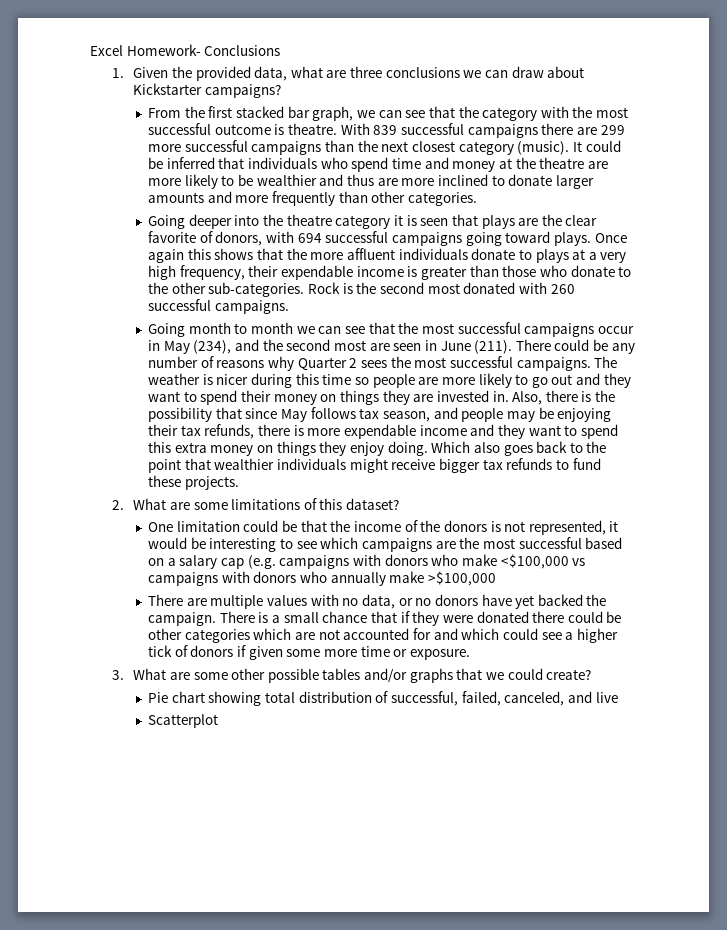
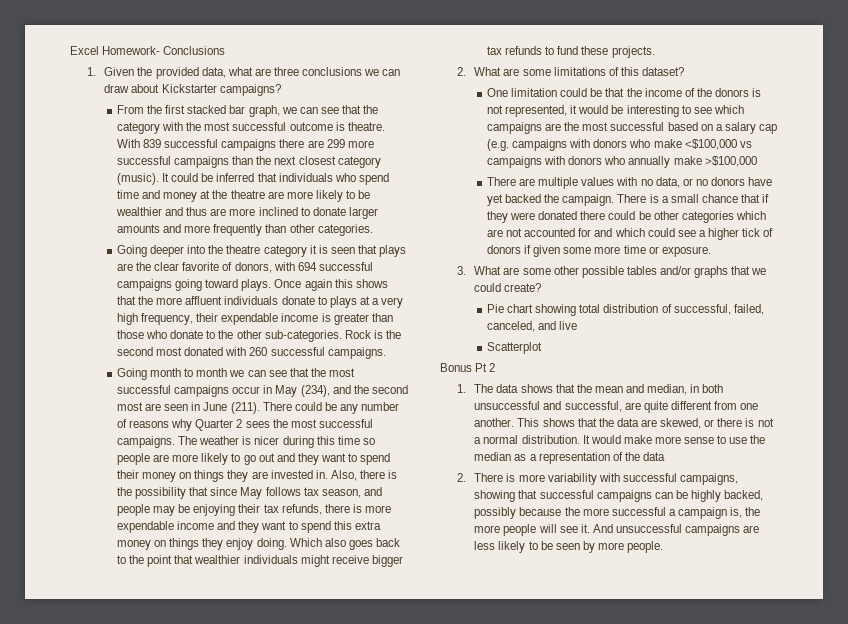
+ Bonus Pt 2
+ 1. The data shows that the mean and median, in both unsuccessful and successful, are quite different from one another. This shows that the data are skewed, or there is not a normal distribution. It would make more sense to use the median as a representation of the data
+ 2. There is more variability with successful campaigns, showing that successful campaigns can be highly backed, possibly because the more successful a campaign is, the more people will see it. And unsuccessful campaigns are less likely to be seen by more people.

